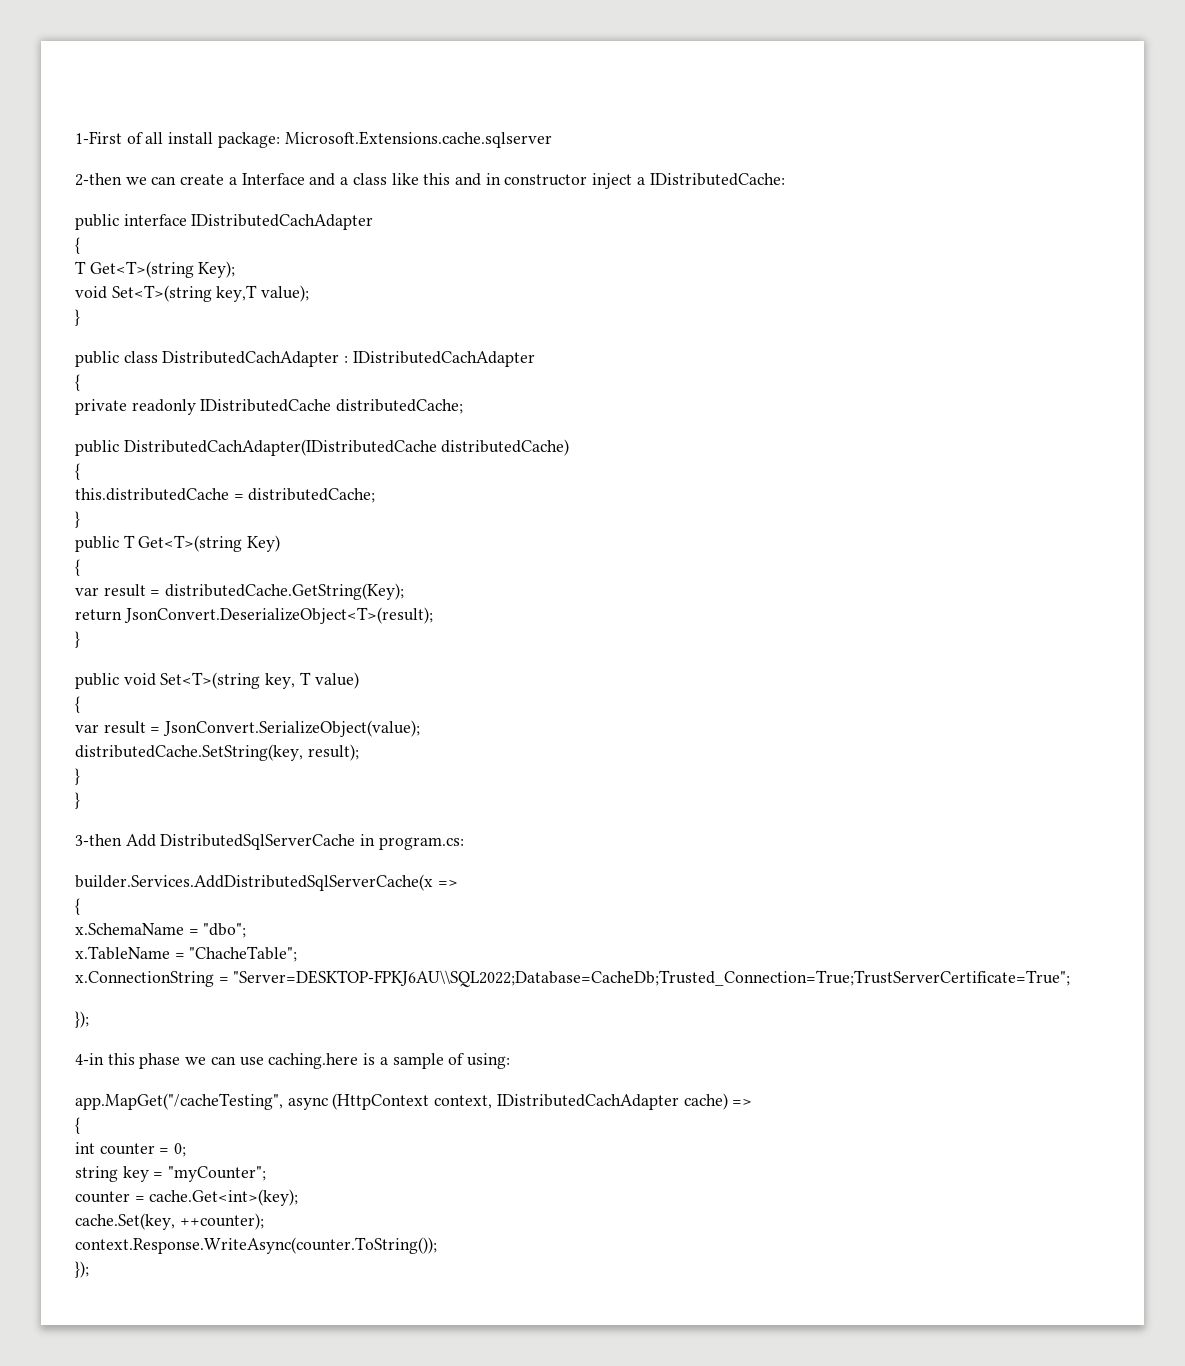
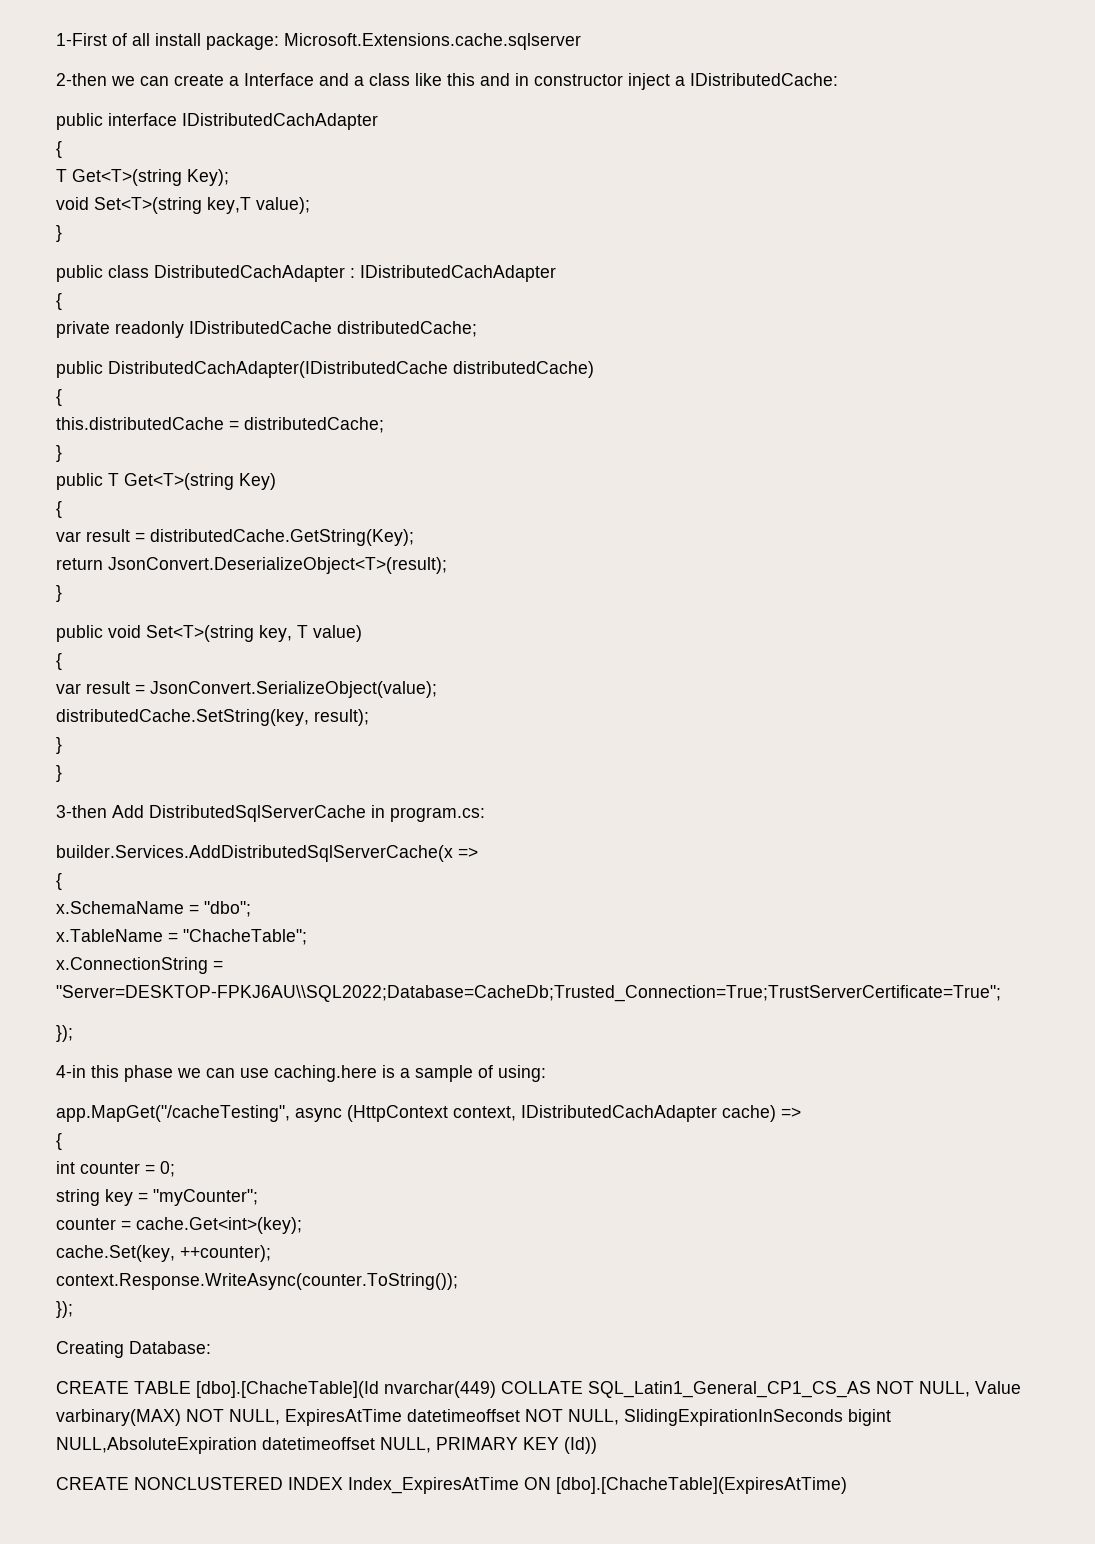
+ Creating Database:
+ CREATE TABLE [dbo].[ChacheTable](Id nvarchar(449) COLLATE SQL_Latin1_General_CP1_CS_AS NOT NULL, Value varbinary(MAX) NOT NULL, ExpiresAtTime datetimeoffset NOT NULL, SlidingExpirationInSeconds bigint NULL,AbsoluteExpiration datetimeoffset NULL, PRIMARY KEY (Id))
+ CREATE NONCLUSTERED INDEX Index_ExpiresAtTime ON [dbo].[ChacheTable](ExpiresAtTime)

